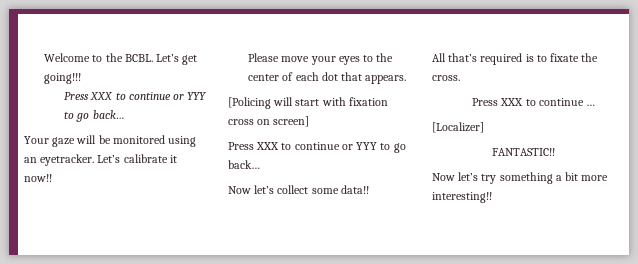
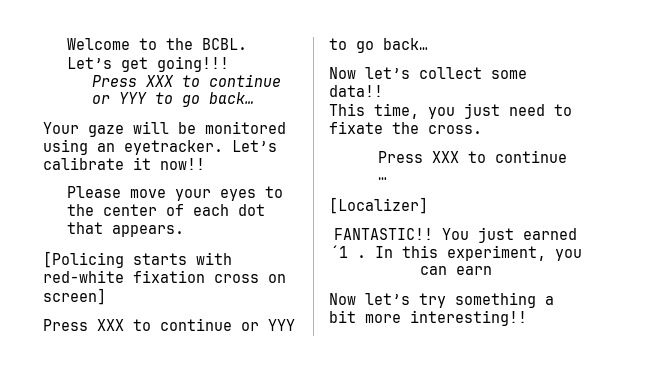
- [Policing will start with fixation cross on screen]
+ [Policing starts with red-white fixation cross on screen]
- All that’s required is to fixate the cross.
+ This time, you just need to fixate the cross.
+ You just earned ´1 . In this experiment, you can earn

